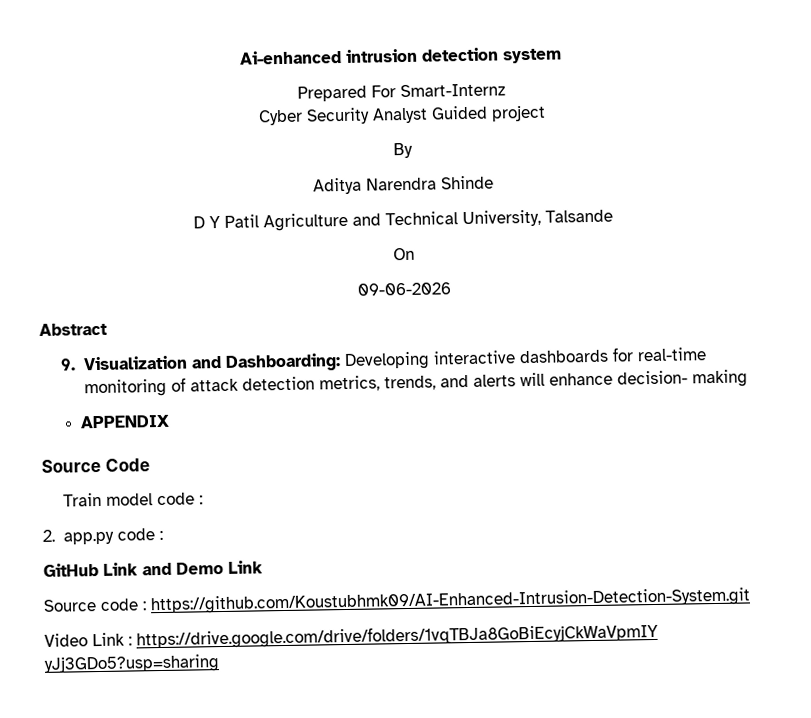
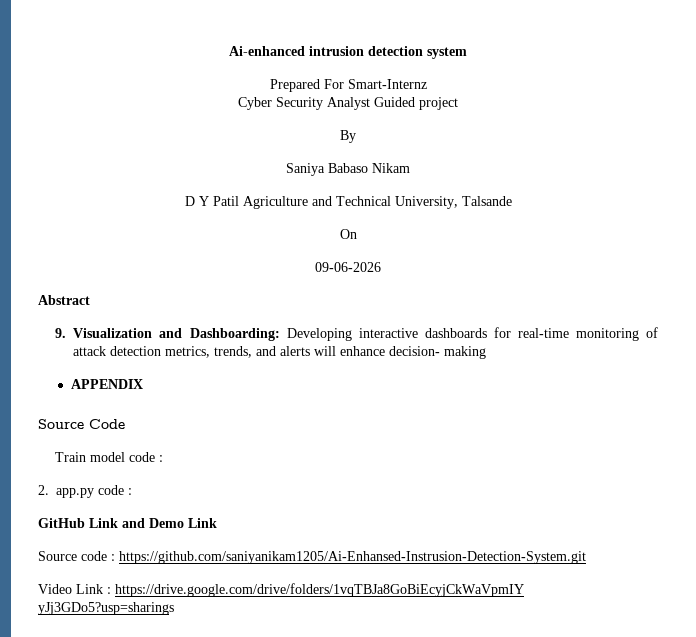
- Aditya Narendra Shinde
+ Saniya Babaso Nikam
- Source code : https://github.com/Koustubhmk09/AI-Enhanced-Intrusion-Detection-System.git
+ Source code : https://github.com/saniyanikam1205/Ai-Enhansed-Instrusion-Detection-System.git
- Video Link : https://drive.google.com/drive/folders/1vqTBJa8GoBiEcyjCkWaVpmIY yJj3GDo5?usp=sharing
+ Video Link : https://drive.google.com/drive/folders/1vqTBJa8GoBiEcyjCkWaVpmIY yJj3GDo5?usp=sharings

